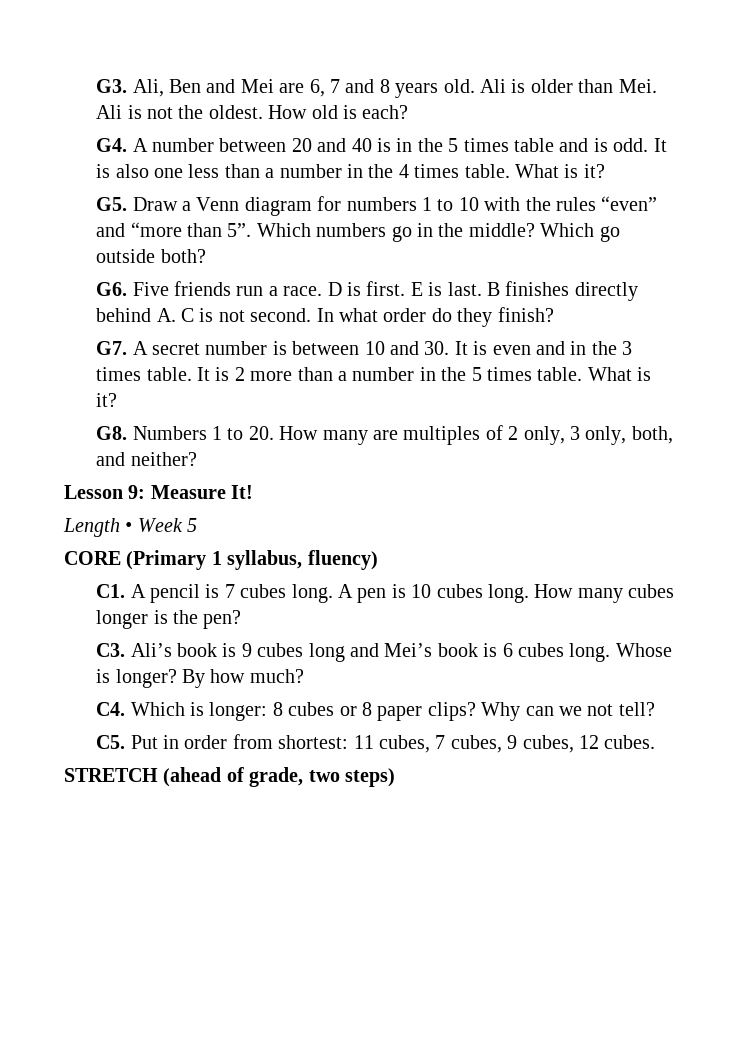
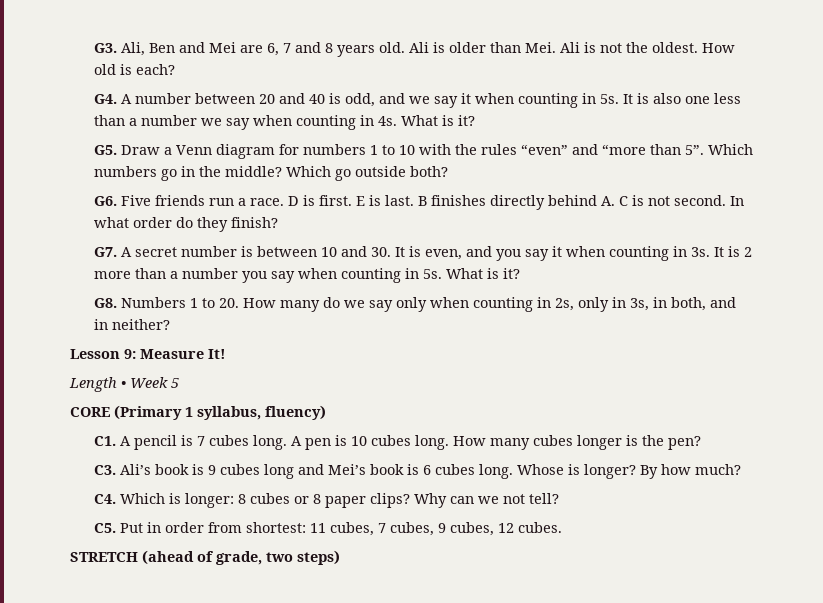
- G4. A number between 20 and 40 is in the 5 times table and is odd.
+ G4. A number between 20 and 40 is odd, and we say it when counting in 5s.
- It is also one less than a number in the 4 times table.
+ It is also one less than a number we say when counting in 4s.
- G7. A secret number is between 10 and 30. It is even and in the 3 times table.
+ G7. A secret number is between 10 and 30. It is even, and you say it when counting in 3s.
- It is 2 more than a number in the 5 times table.
+ It is 2 more than a number you say when counting in 5s.
- G8. Numbers 1 to 20. How many are multiples of 2 only, 3 only, both, and neither?
+ G8. Numbers 1 to 20. How many do we say only when counting in 2s, only in 3s, in both, and in neither?

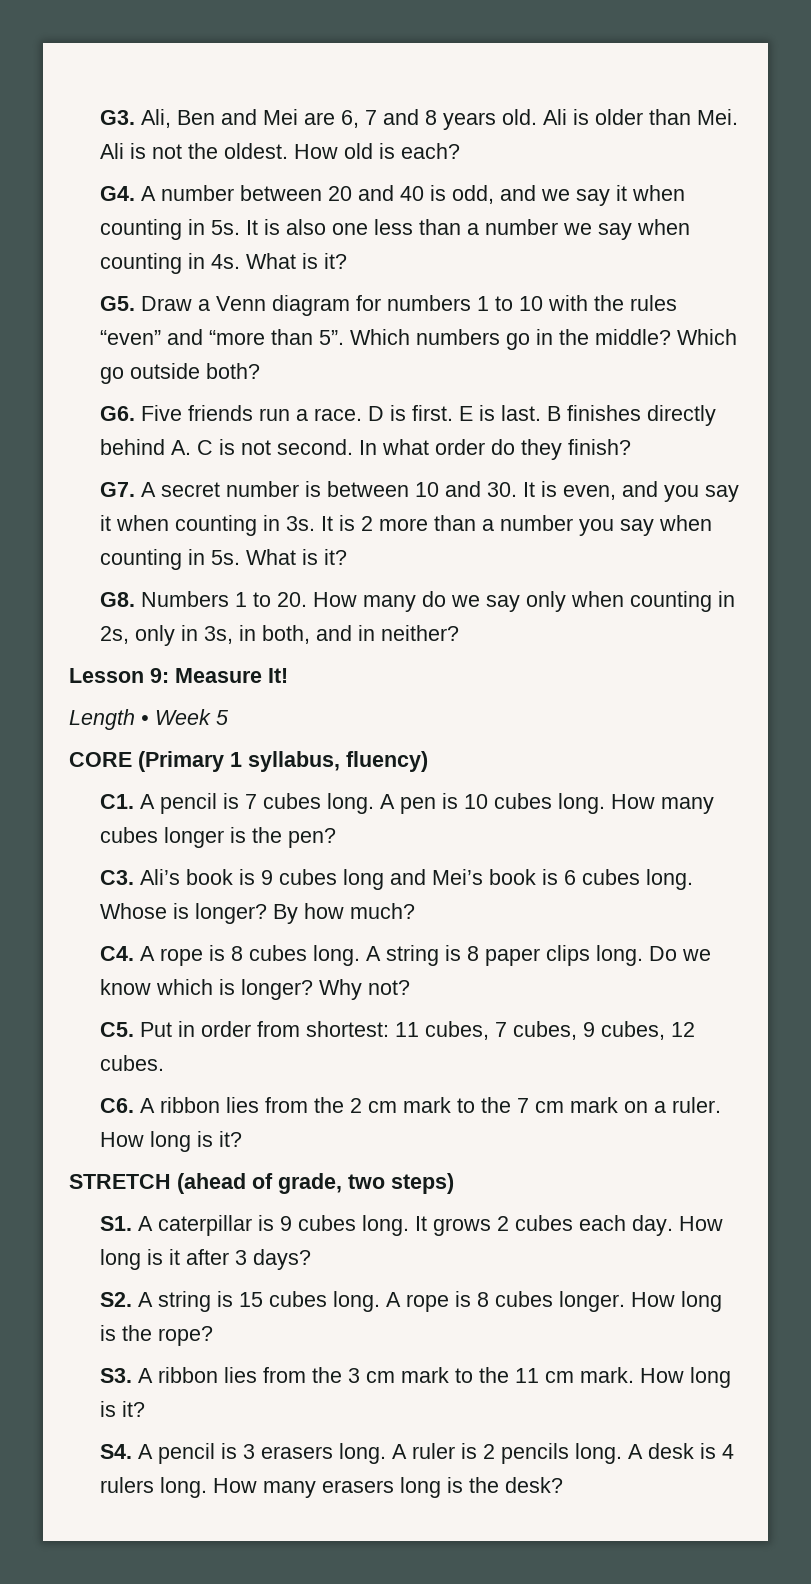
- C4. Which is longer: 8 cubes or 8 paper clips? Why can we not tell?
+ C4. A rope is 8 cubes long. A string is 8 paper clips long. Do we know which is longer? Why not?
+ C6. A ribbon lies from the 2 cm mark to the 7 cm mark on a ruler. How long is it?
+ S1. A caterpillar is 9 cubes long. It grows 2 cubes each day. How long is it after 3 days?
+ S2. A string is 15 cubes long. A rope is 8 cubes longer. How long is the rope?
+ S3. A ribbon lies from the 3 cm mark to the 11 cm mark. How long is it?
+ S4. A pencil is 3 erasers long. A ruler is 2 pencils long. A desk is 4 rulers long. How many erasers long is the desk?

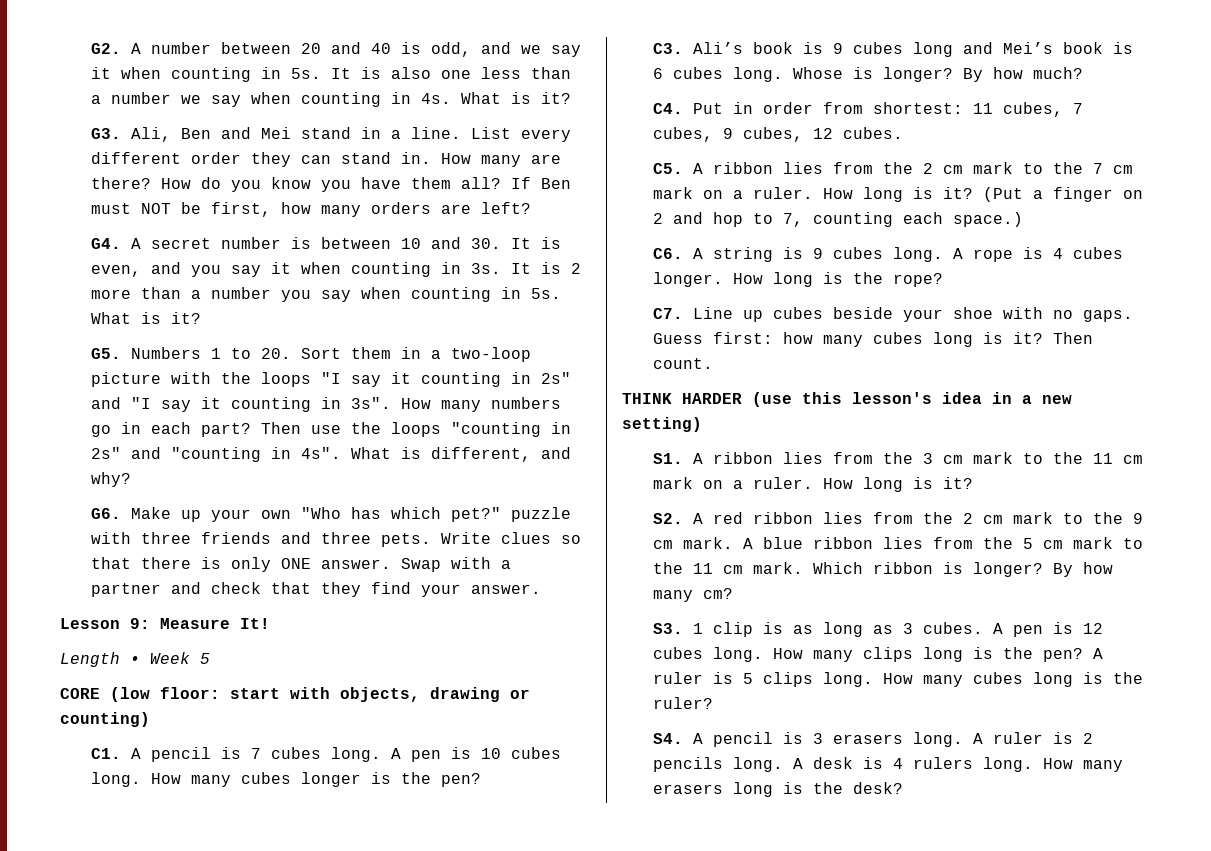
- G3. Ali, Ben and Mei are 6, 7 and 8 years old. Ali is older than Mei. Ali is not the oldest. How old is each?
- G4. A number between 20 and 40 is odd, and we say it when counting in 5s.
+ G2. A number between 20 and 40 is odd, and we say it when counting in 5s.
- G5. Draw a Venn diagram for numbers 1 to 10 with the rules “even” and “more than 5”. Which numbers go in the middle? Which go outside both?
- G6. Five friends run a race. D is first. E is last. B finishes directly behind A. C is not second. In what order do they finish?
- G7. A secret number is between 10 and 30. It is even, and you say it when counting in 3s.
+ G3. Ali, Ben and Mei stand in a line. List every different order they can stand in. How many are there? How do you know you have them all? If Ben must NOT be first, how many orders are left?
+ G4. A secret number is between 10 and 30. It is even, and you say it when counting in 3s.
- G8. Numbers 1 to 20. How many do we say only when counting in 2s, only in 3s, in both, and in neither?
+ G5. Numbers 1 to 20. Sort them in a two-loop picture with the loops "I say it counting in 2s" and "I say it counting in 3s". How many numbers go in each part? Then use the loops "counting in 2s" and "counting in 4s". What is different, and why?
+ G6. Make up your own "Who has which pet?" puzzle with three friends and three pets. Write clues so that there is only ONE answer. Swap with a partner and check that they find your answer.
- CORE (Primary 1 syllabus, fluency)
+ CORE (low floor: start with objects, drawing or counting)
- C4. A rope is 8 cubes long. A string is 8 paper clips long. Do we know which is longer? Why not?
- C5. Put in order from shortest: 11 cubes, 7 cubes, 9 cubes, 12 cubes.
+ C4. Put in order from shortest: 11 cubes, 7 cubes, 9 cubes, 12 cubes.
- C6. A ribbon lies from the 2 cm mark to the 7 cm mark on a ruler. How long is it?
- STRETCH (ahead of grade, two steps)
- S1. A caterpillar is 9 cubes long. It grows 2 cubes each day. How long is it after 3 days?
- S2. A string is 15 cubes long.
+ C5. A ribbon lies from the 2 cm mark to the 7 cm mark on a ruler. How long is it? (Put a finger on 2 and hop to 7, counting each space.)
+ C6. A string is 9 cubes long.
- A rope is 8 cubes longer.
+ A rope is 4 cubes longer.
- S3. A ribbon lies from the 3 cm mark to the 11 cm mark. How long is it?
+ C7. Line up cubes beside your shoe with no gaps. Guess first: how many cubes long is it? Then count.
+ THINK HARDER (use this lesson's idea in a new setting)
+ S1. A ribbon lies from the 3 cm mark to the 11 cm mark on a ruler. How long is it?
+ S2. A red ribbon lies from the 2 cm mark to the 9 cm mark. A blue ribbon lies from the 5 cm mark to the 11 cm mark. Which ribbon is longer? By how many cm?
+ S3. 1 clip is as long as 3 cubes. A pen is 12 cubes long. How many clips long is the pen? A ruler is 5 clips long. How many cubes long is the ruler?

